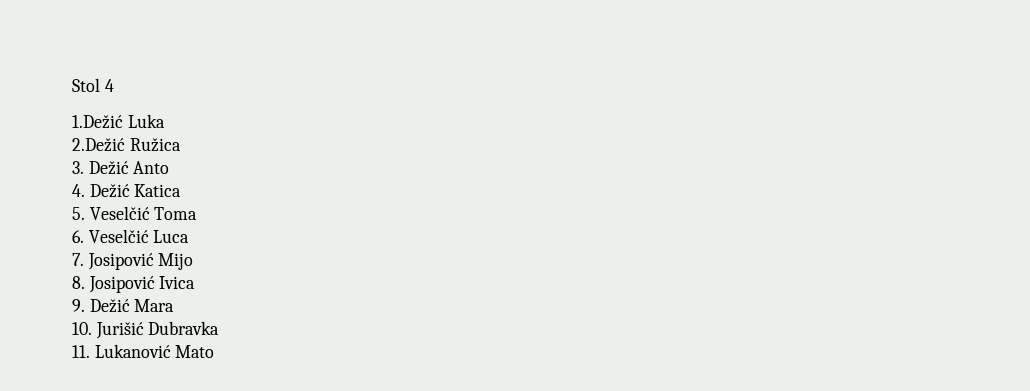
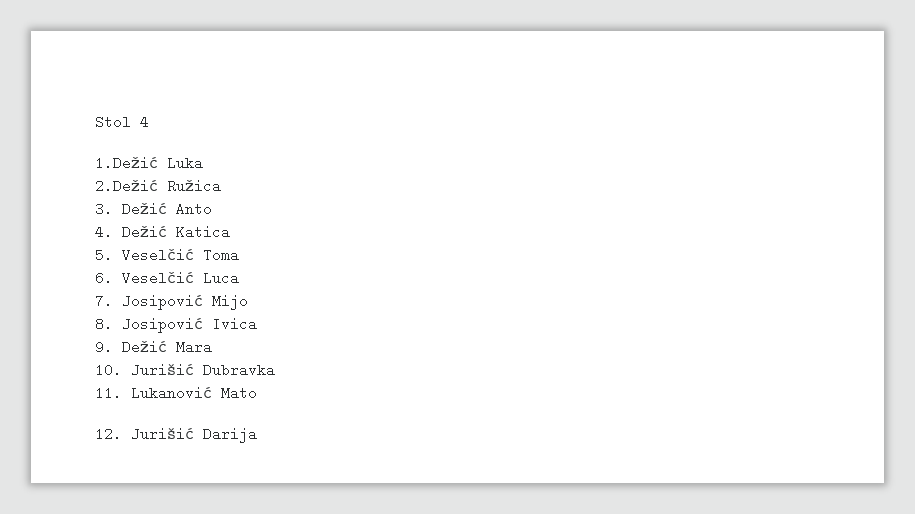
+ 12. Jurišić Darija

